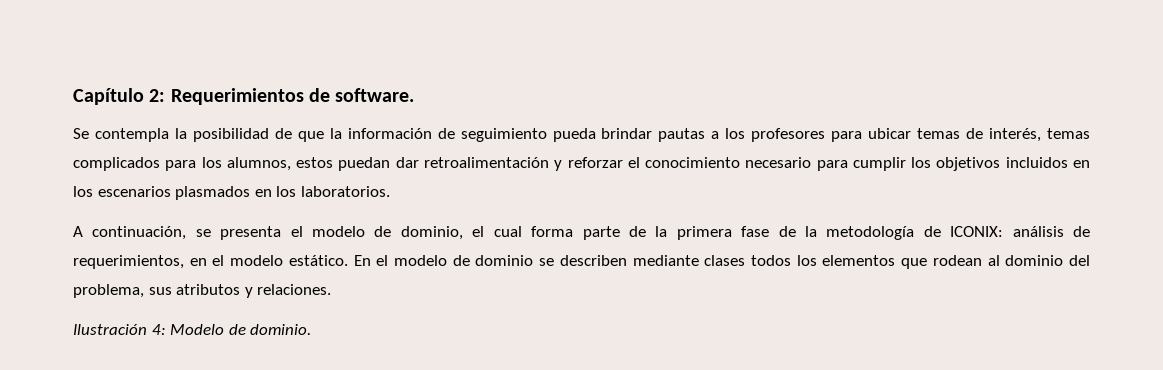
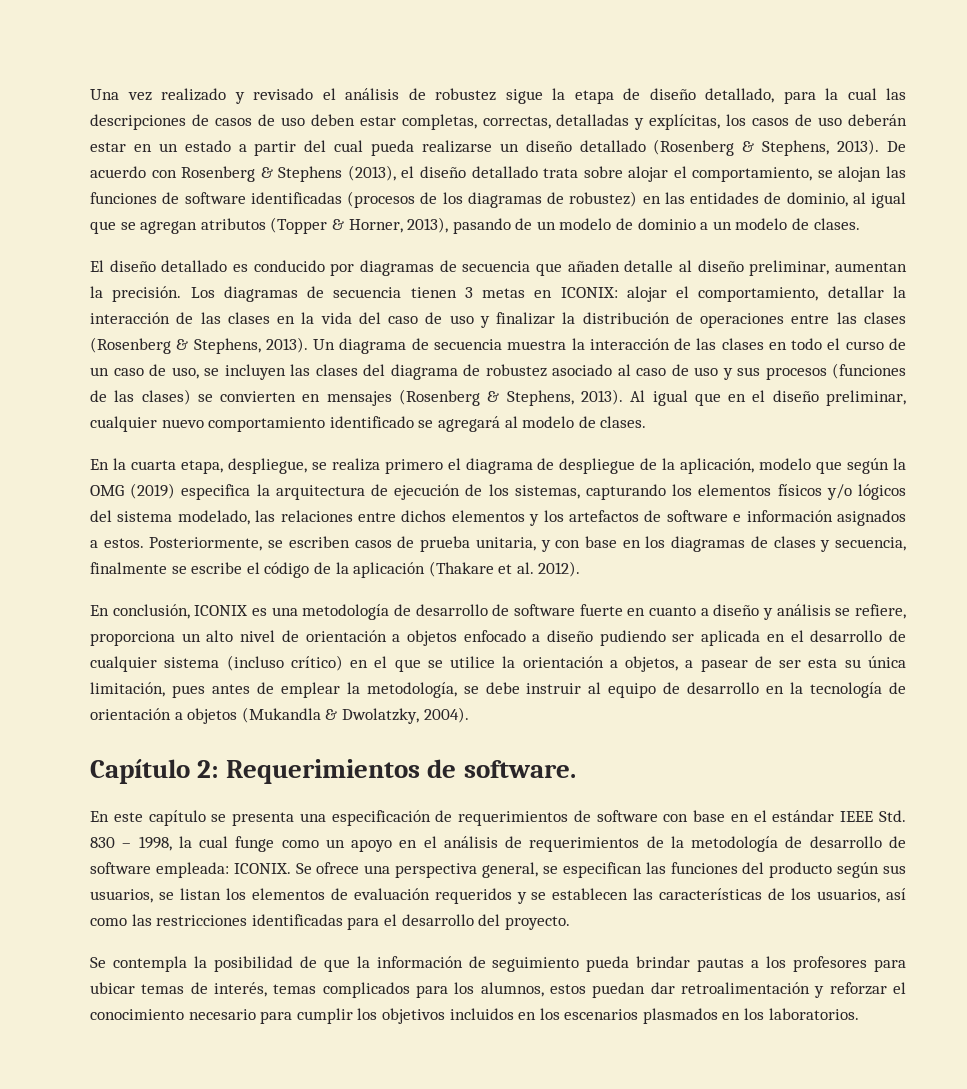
+ Una vez realizado y revisado el análisis de robustez sigue la etapa de diseño detallado, para la cual las descripciones de casos de uso deben estar completas, correctas, detalladas y explícitas, los casos de uso deberán estar en un estado a partir del cual pueda realizarse un diseño detallado (Rosenberg & Stephens, 2013). De acuerdo con Rosenberg & Stephens (2013), el diseño detallado trata sobre alojar el comportamiento, se alojan las funciones de software identificadas (procesos de los diagramas de robustez) en las entidades de dominio, al igual que se agregan atributos (Topper & Horner, 2013), pasando de un modelo de dominio a un modelo de clases.
+ El diseño detallado es conducido por diagramas de secuencia que añaden detalle al diseño preliminar, aumentan la precisión. Los diagramas de secuencia tienen 3 metas en ICONIX: alojar el comportamiento, detallar la interacción de las clases en la vida del caso de uso y finalizar la distribución de operaciones entre las clases (Rosenberg & Stephens, 2013). Un diagrama de secuencia muestra la interacción de las clases en todo el curso de un caso de uso, se incluyen las clases del diagrama de robustez asociado al caso de uso y sus procesos (funciones de las clases) se convierten en mensajes (Rosenberg & Stephens, 2013). Al igual que en el diseño preliminar, cualquier nuevo comportamiento identificado se agregará al modelo de clases.
+ En la cuarta etapa, despliegue, se realiza primero el diagrama de despliegue de la aplicación, modelo que según la OMG (2019) especifica la arquitectura de ejecución de los sistemas, capturando los elementos físicos y/o lógicos del sistema modelado, las relaciones entre dichos elementos y los artefactos de software e información asignados a estos. Posteriormente, se escriben casos de prueba unitaria, y con base en los diagramas de clases y secuencia, finalmente se escribe el código de la aplicación (Thakare et al. 2012).
+ En conclusión, ICONIX es una metodología de desarrollo de software fuerte en cuanto a diseño y análisis se refiere, proporciona un alto nivel de orientación a objetos enfocado a diseño pudiendo ser aplicada en el desarrollo de cualquier sistema (incluso crítico) en el que se utilice la orientación a objetos, a pasear de ser esta su única limitación, pues antes de emplear la metodología, se debe instruir al equipo de desarrollo en la tecnología de orientación a objetos (Mukandla & Dwolatzky, 2004).
+ En este capítulo se presenta una especificación de requerimientos de software con base en el estándar IEEE Std. 830 – 1998, la cual funge como un apoyo en el análisis de requerimientos de la metodología de desarrollo de software empleada: ICONIX. Se ofrece una perspectiva general, se especifican las funciones del producto según sus usuarios, se listan los elementos de evaluación requeridos y se establecen las características de los usuarios, así como las restricciones identificadas para el desarrollo del proyecto.
- A continuación, se presenta el modelo de dominio, el cual forma parte de la primera fase de la metodología de ICONIX: análisis de requerimientos, en el modelo estático. En el modelo de dominio se describen mediante clases todos los elementos que rodean al dominio del problema, sus atributos y relaciones.
- Ilustración 4: Modelo de dominio.

